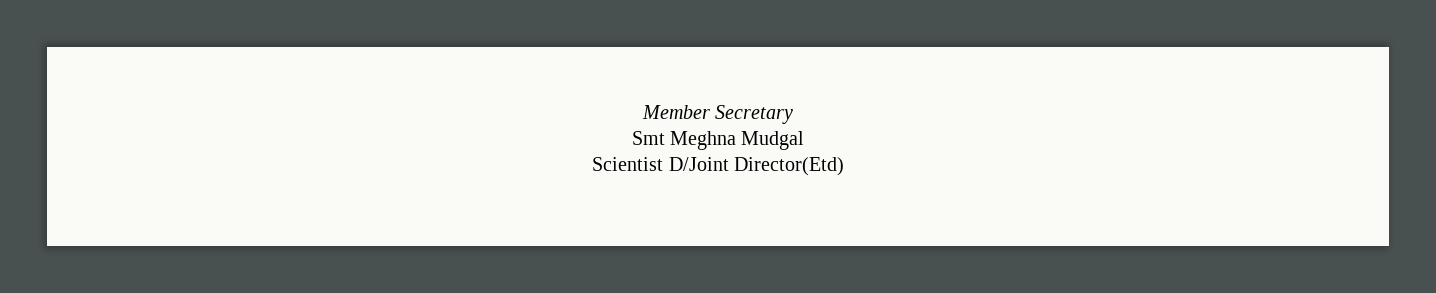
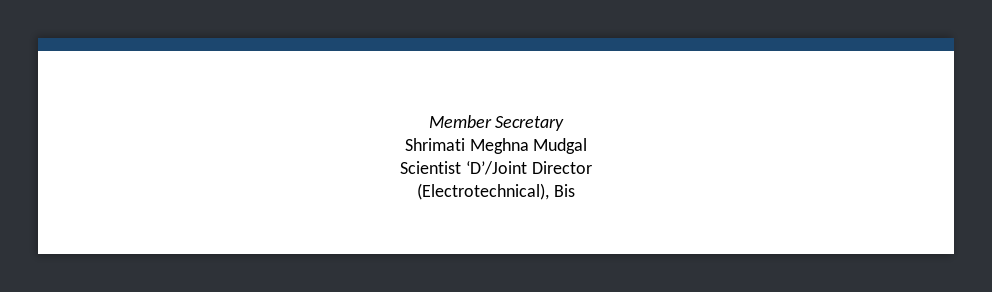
- Smt Meghna Mudgal
+ Shrimati Meghna Mudgal
- Scientist D/Joint Director(Etd)
+ Scientist ‘D’/Joint Director
+ (Electrotechnical), Bis

